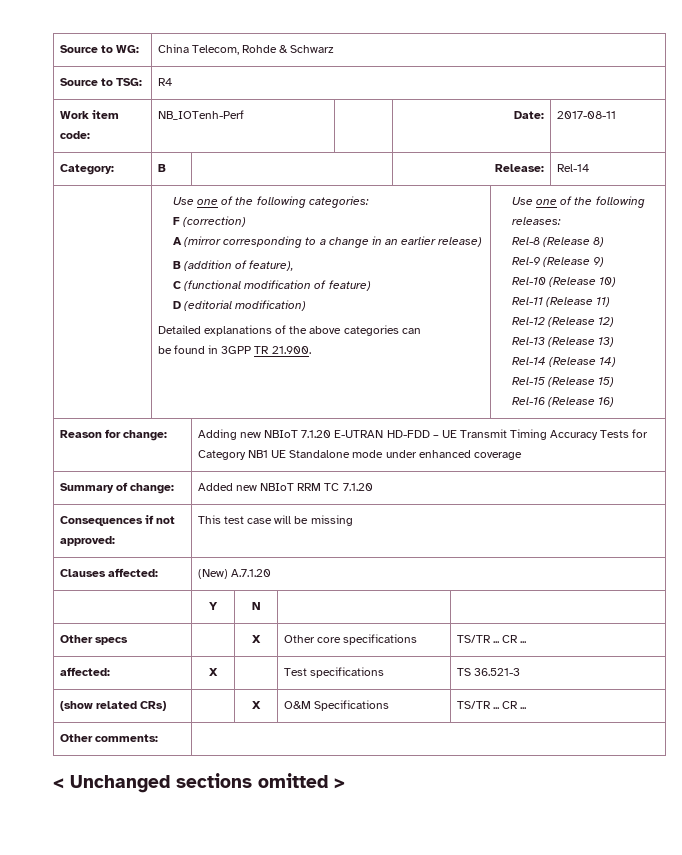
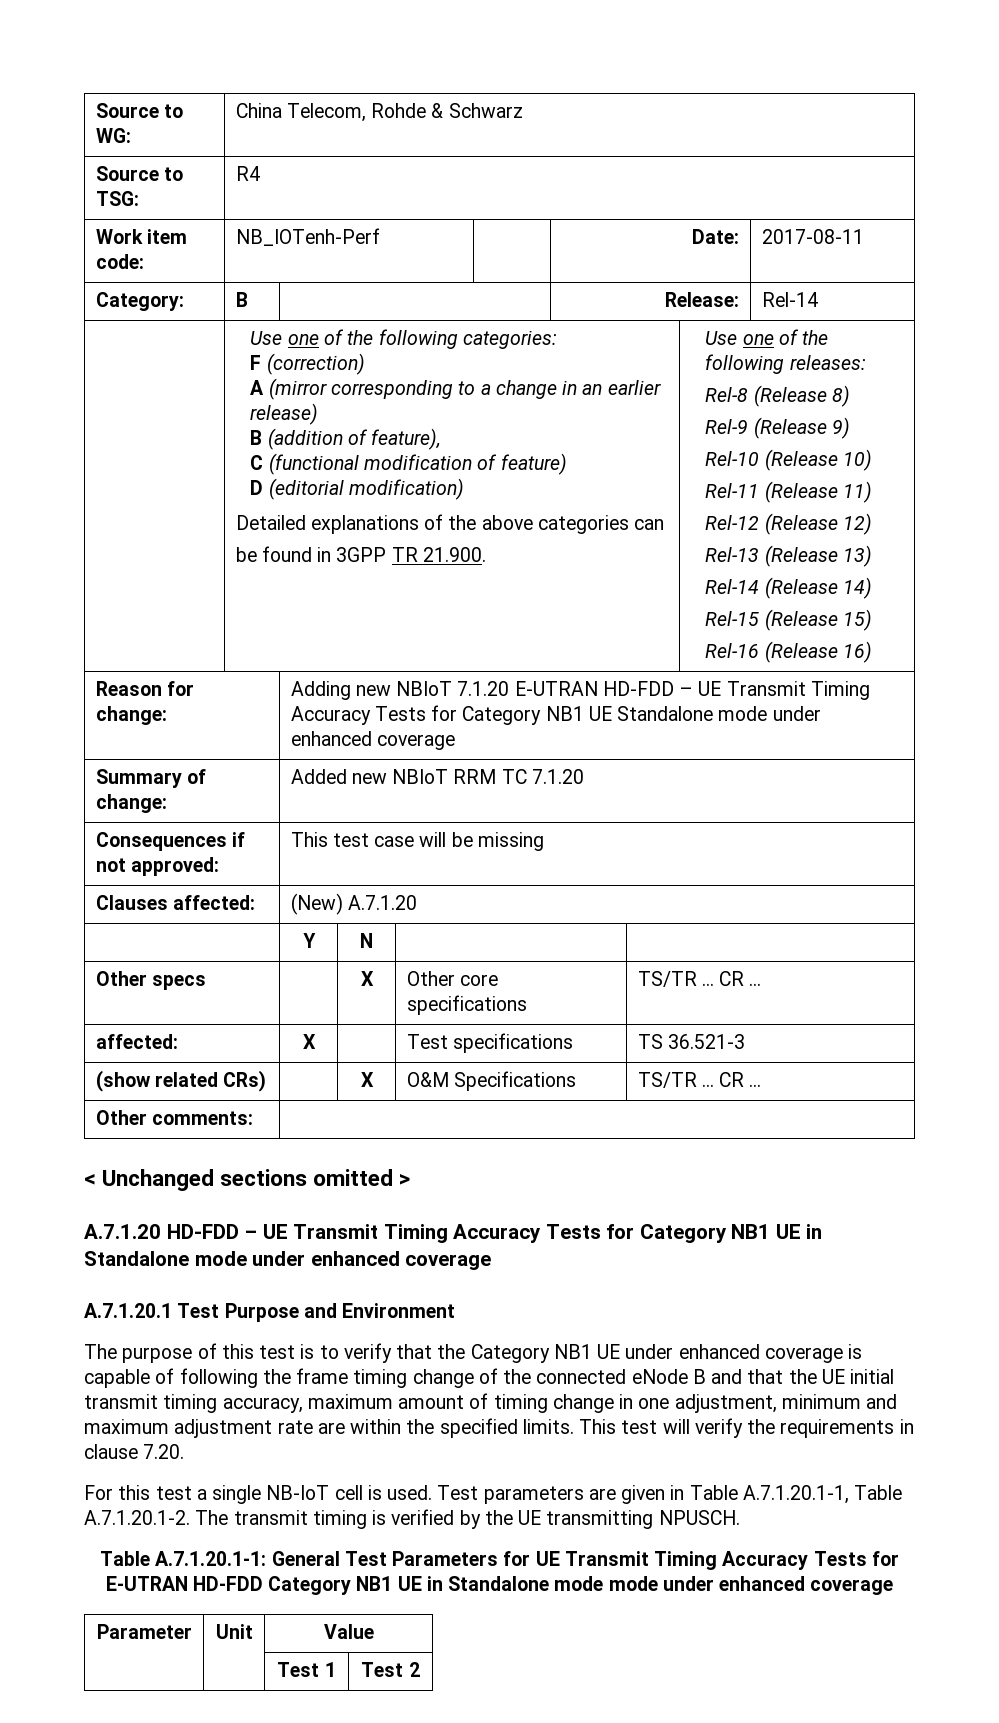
+ A.7.1.20 HD-FDD – UE Transmit Timing Accuracy Tests for Category NB1 UE in Standalone mode under enhanced coverage
+ A.7.1.20.1 Test Purpose and Environment
+ The purpose of this test is to verify that the Category NB1 UE under enhanced coverage is capable of following the frame timing change of the connected eNode B and that the UE initial transmit timing accuracy, maximum amount of timing change in one adjustment, minimum and maximum adjustment rate are within the specified limits. This test will verify the requirements in clause 7.20.
+ For this test a single NB-IoT cell is used. Test parameters are given in Table A.7.1.20.1-1, Table A.7.1.20.1-2. The transmit timing is verified by the UE transmitting NPUSCH.
+ Table A.7.1.20.1-1: General Test Parameters for UE Transmit Timing Accuracy Tests for E-UTRAN HD-FDD Category NB1 UE in Standalone mode mode under enhanced coverage
+ Parameter | Unit | Value
+ | | Test 1 | Test 2

